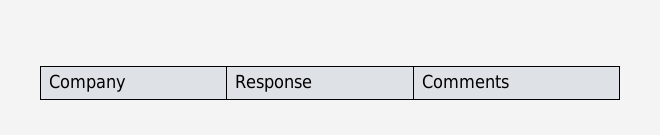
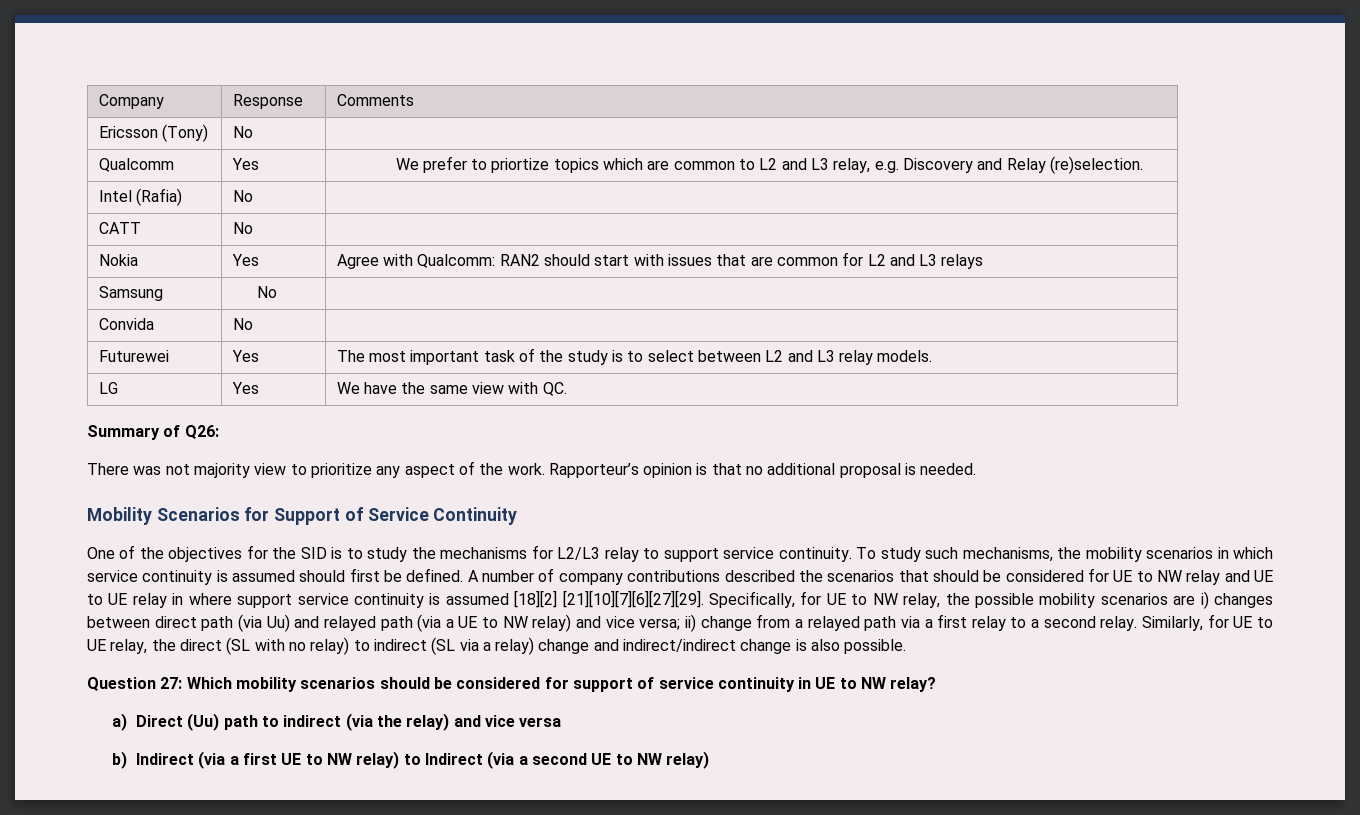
+ Ericsson (Tony) | No |
+ Qualcomm | Yes | We prefer to priortize topics which are common to L2 and L3 relay, e.g. Discovery and Relay (re)selection.
+ Intel (Rafia) | No |
+ CATT | No |
+ Nokia | Yes | Agree with Qualcomm: RAN2 should start with issues that are common for L2 and L3 relays
+ Samsung | No |
+ Convida | No |
+ Futurewei | Yes | The most important task of the study is to select between L2 and L3 relay models.
+ LG | Yes | We have the same view with QC.
+ Summary of Q26:
+ There was not majority view to prioritize any aspect of the work. Rapporteur’s opinion is that no additional proposal is needed.
+ Mobility Scenarios for Support of Service Continuity
+ One of the objectives for the SID is to study the mechanisms for L2/L3 relay to support service continuity. To study such mechanisms, the mobility scenarios in which service continuity is assumed should first be defined. A number of company contributions described the scenarios that should be considered for UE to NW relay and UE to UE relay in where support service continuity is assumed [18][2] [21][10][7][6][27][29]. Specifically, for UE to NW relay, the possible mobility scenarios are i) changes between direct path (via Uu) and relayed path (via a UE to NW relay) and vice versa; ii) change from a relayed path via a first relay to a second relay. Similarly, for UE to UE relay, the direct (SL with no relay) to indirect (SL via a relay) change and indirect/indirect change is also possible.
+ Question 27: Which mobility scenarios should be considered for support of service continuity in UE to NW relay?
+ a) Direct (Uu) path to indirect (via the relay) and vice versa
+ b) Indirect (via a first UE to NW relay) to Indirect (via a second UE to NW relay)

